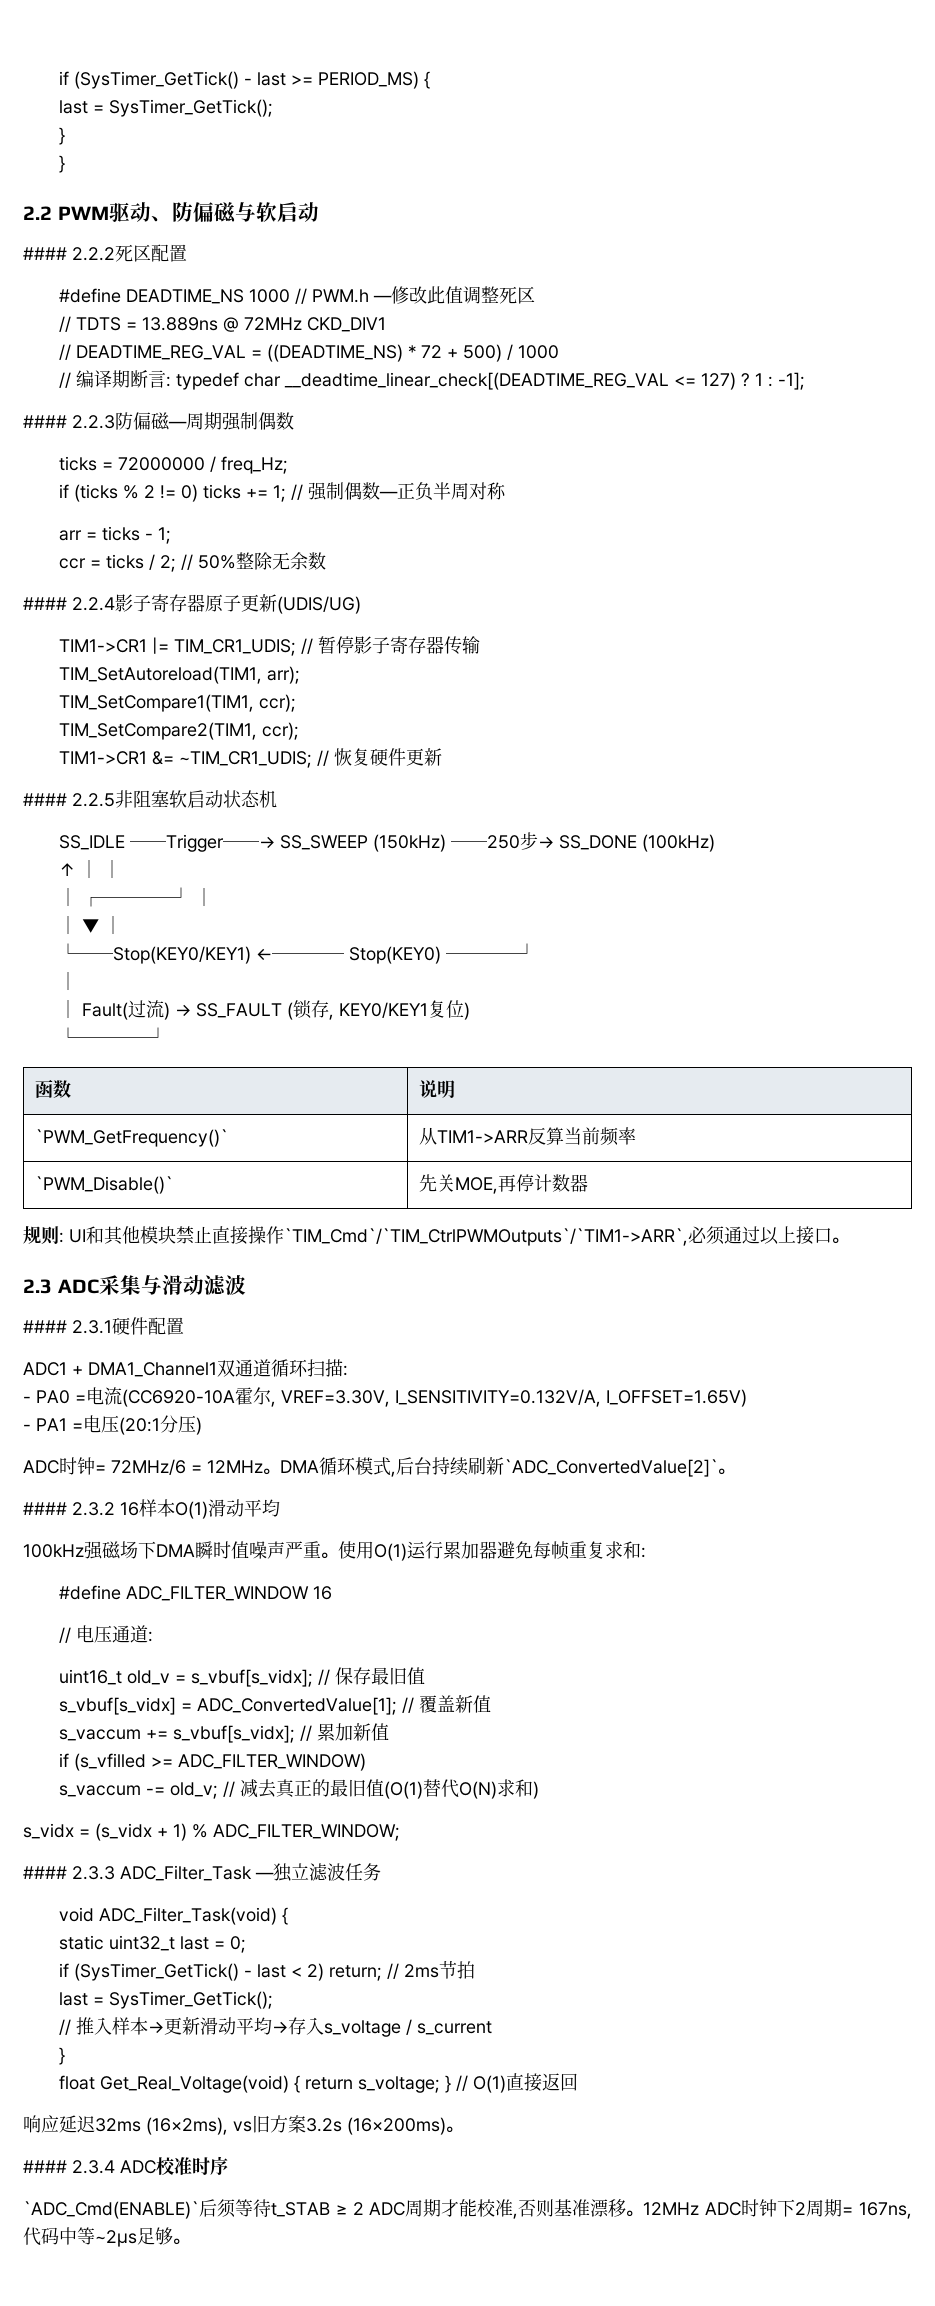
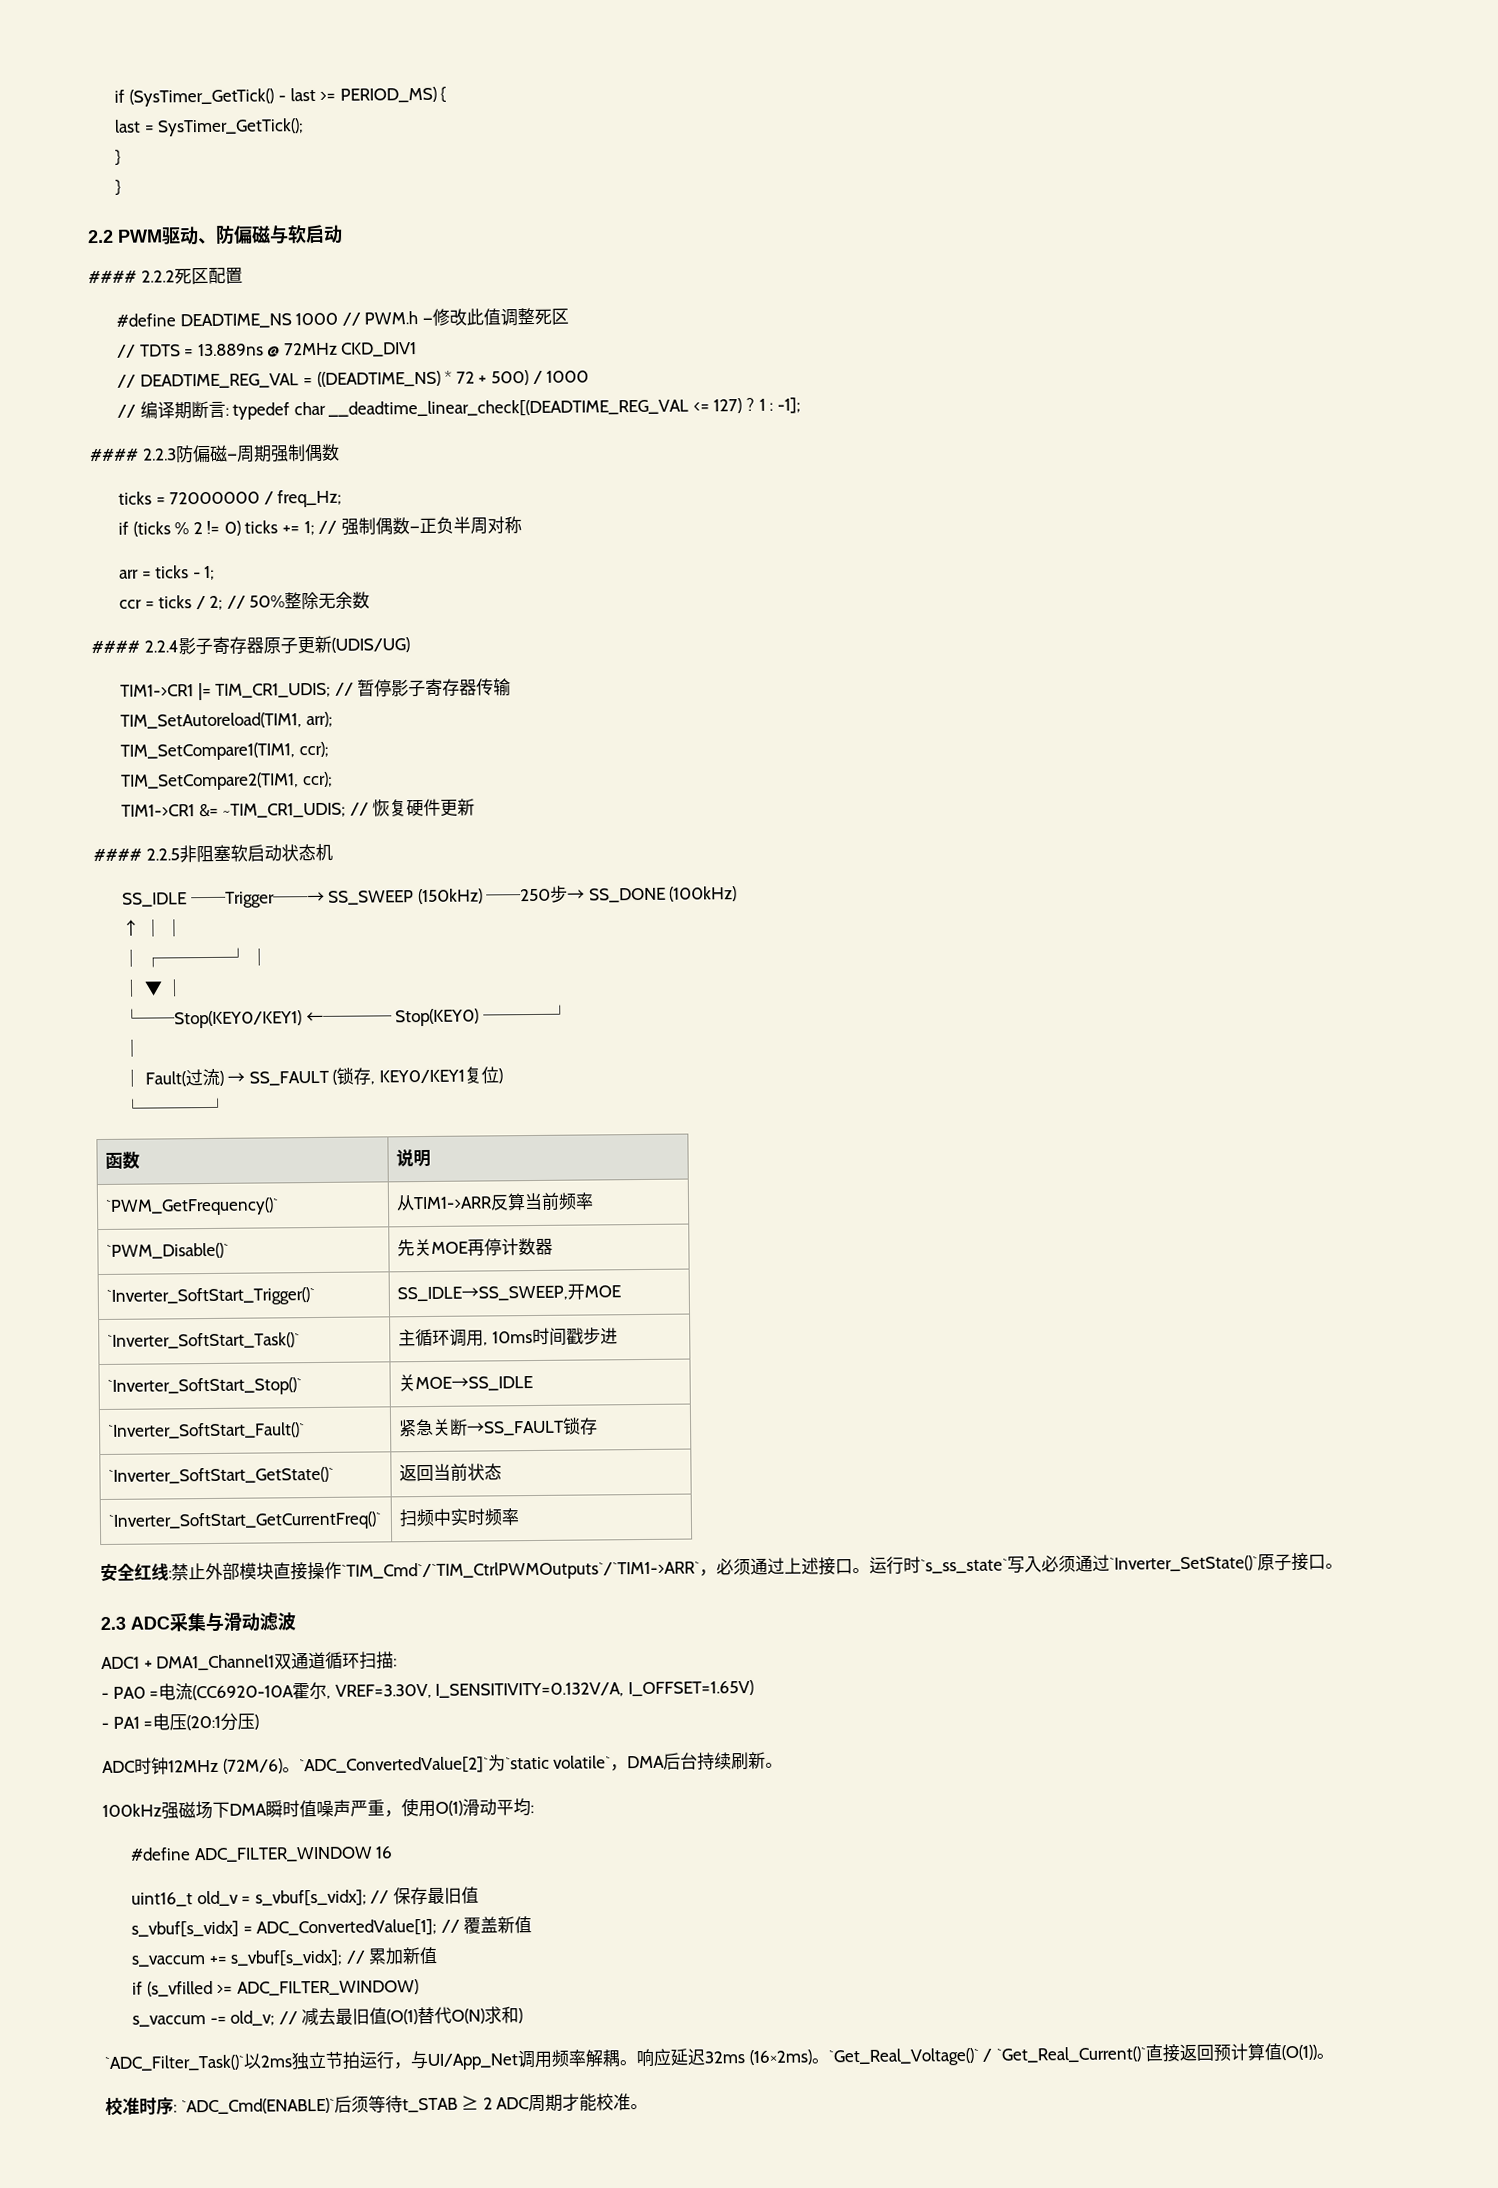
- `PWM_Disable()` | 先关MOE,再停计数器
+ `PWM_Disable()` | 先关MOE再停计数器
- 规则: UI和其他模块禁止直接操作`TIM_Cmd`/`TIM_CtrlPWMOutputs`/`TIM1->ARR`,必须通过以上接口。
+ `Inverter_SoftStart_Trigger()` | SS_IDLE→SS_SWEEP,开MOE
+ `Inverter_SoftStart_Task()` | 主循环调用, 10ms时间戳步进
+ `Inverter_SoftStart_Stop()` | 关MOE→SS_IDLE
+ `Inverter_SoftStart_Fault()` | 紧急关断→SS_FAULT锁存
+ `Inverter_SoftStart_GetState()` | 返回当前状态
+ `Inverter_SoftStart_GetCurrentFreq()` | 扫频中实时频率
+ 安全红线:禁止外部模块直接操作`TIM_Cmd`/`TIM_CtrlPWMOutputs`/`TIM1->ARR`，必须通过上述接口。运行时`s_ss_state`写入必须通过`Inverter_SetState()`原子接口。
- #### 2.3.1硬件配置
- ADC时钟= 72MHz/6 = 12MHz。DMA循环模式,后台持续刷新`ADC_ConvertedValue[2]`。
- #### 2.3.2 16样本O(1)滑动平均
+ ADC时钟12MHz (72M/6)。`ADC_ConvertedValue[2]`为`static volatile`，DMA后台持续刷新。
- 100kHz强磁场下DMA瞬时值噪声严重。使用O(1)运行累加器避免每帧重复求和:
+ 100kHz强磁场下DMA瞬时值噪声严重，使用O(1)滑动平均:
- // 电压通道:
- s_vaccum -= old_v; // 减去真正的最旧值(O(1)替代O(N)求和)
+ s_vaccum -= old_v; // 减去最旧值(O(1)替代O(N)求和)
- s_vidx = (s_vidx + 1) % ADC_FILTER_WINDOW;
- #### 2.3.3 ADC_Filter_Task —独立滤波任务
- void ADC_Filter_Task(void) {
- static uint32_t last = 0;
- if (SysTimer_GetTick() - last < 2) return; // 2ms节拍
- last = SysTimer_GetTick();
- // 推入样本→更新滑动平均→存入s_voltage / s_current
- }
- float Get_Real_Voltage(void) { return s_voltage; } // O(1)直接返回
- 响应延迟32ms (16×2ms), vs旧方案3.2s (16×200ms)。
- #### 2.3.4 ADC校准时序
- `ADC_Cmd(ENABLE)`后须等待t_STAB ≥ 2 ADC周期才能校准,否则基准漂移。12MHz ADC时钟下2周期= 167ns,代码中等~2μs足够。
+ `ADC_Filter_Task()`以2ms独立节拍运行，与UI/App_Net调用频率解耦。响应延迟32ms (16×2ms)。`Get_Real_Voltage()` / `Get_Real_Current()`直接返回预计算值(O(1))。
+ 校准时序: `ADC_Cmd(ENABLE)`后须等待t_STAB ≥ 2 ADC周期才能校准。

